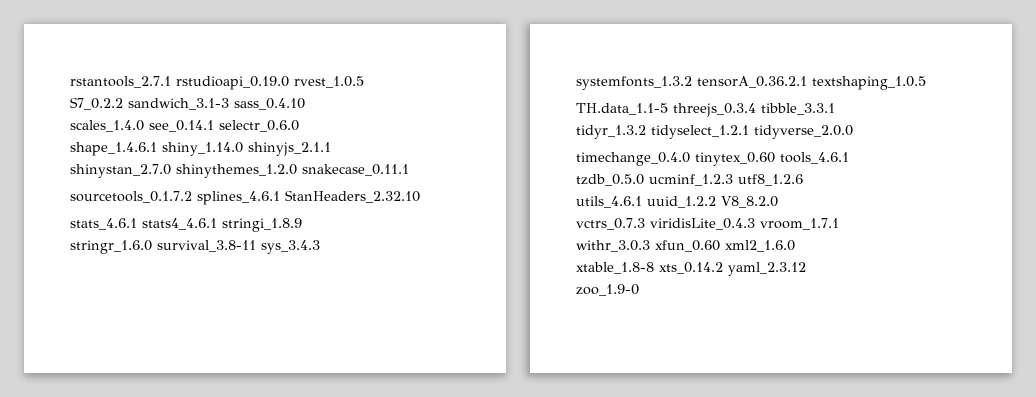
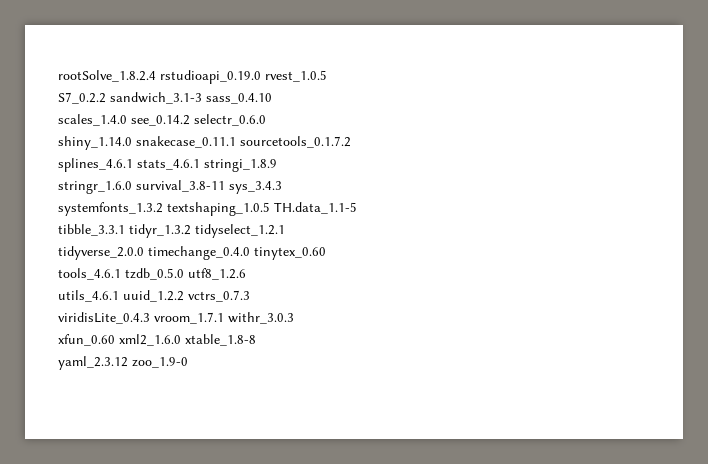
- rstantools_2.7.1 rstudioapi_0.19.0 rvest_1.0.5
+ rootSolve_1.8.2.4 rstudioapi_0.19.0 rvest_1.0.5
- scales_1.4.0 see_0.14.1 selectr_0.6.0
+ scales_1.4.0 see_0.14.2 selectr_0.6.0
- shape_1.4.6.1 shiny_1.14.0 shinyjs_2.1.1
- shinystan_2.7.0 shinythemes_1.2.0 snakecase_0.11.1
- sourcetools_0.1.7.2 splines_4.6.1 StanHeaders_2.32.10
- stats_4.6.1 stats4_4.6.1 stringi_1.8.9
+ shiny_1.14.0 snakecase_0.11.1 sourcetools_0.1.7.2
+ splines_4.6.1 stats_4.6.1 stringi_1.8.9
- systemfonts_1.3.2 tensorA_0.36.2.1 textshaping_1.0.5
- TH.data_1.1-5 threejs_0.3.4 tibble_3.3.1
- tidyr_1.3.2 tidyselect_1.2.1 tidyverse_2.0.0
- timechange_0.4.0 tinytex_0.60 tools_4.6.1
- tzdb_0.5.0 ucminf_1.2.3 utf8_1.2.6
+ systemfonts_1.3.2 textshaping_1.0.5 TH.data_1.1-5
+ tibble_3.3.1 tidyr_1.3.2 tidyselect_1.2.1
+ tidyverse_2.0.0 timechange_0.4.0 tinytex_0.60
+ tools_4.6.1 tzdb_0.5.0 utf8_1.2.6
- utils_4.6.1 uuid_1.2.2 V8_8.2.0
- vctrs_0.7.3 viridisLite_0.4.3 vroom_1.7.1
- withr_3.0.3 xfun_0.60 xml2_1.6.0
- xtable_1.8-8 xts_0.14.2 yaml_2.3.12
- zoo_1.9-0
+ utils_4.6.1 uuid_1.2.2 vctrs_0.7.3
+ viridisLite_0.4.3 vroom_1.7.1 withr_3.0.3
+ xfun_0.60 xml2_1.6.0 xtable_1.8-8
+ yaml_2.3.12 zoo_1.9-0

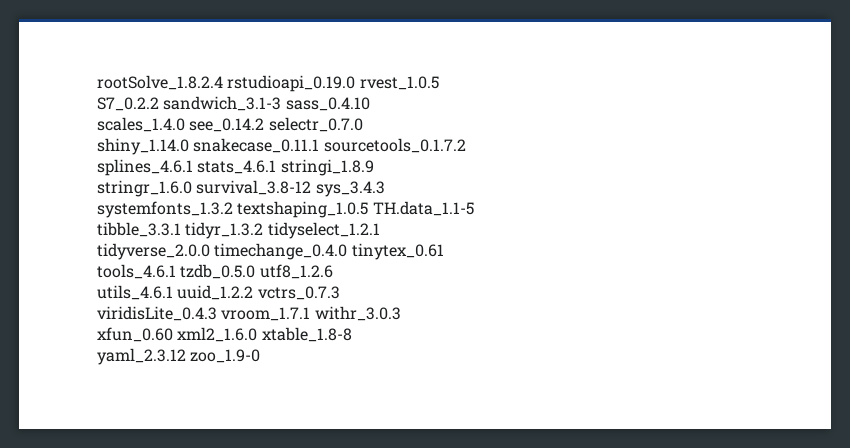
- scales_1.4.0 see_0.14.2 selectr_0.6.0
+ scales_1.4.0 see_0.14.2 selectr_0.7.0
- stringr_1.6.0 survival_3.8-11 sys_3.4.3
+ stringr_1.6.0 survival_3.8-12 sys_3.4.3
- tidyverse_2.0.0 timechange_0.4.0 tinytex_0.60
+ tidyverse_2.0.0 timechange_0.4.0 tinytex_0.61

